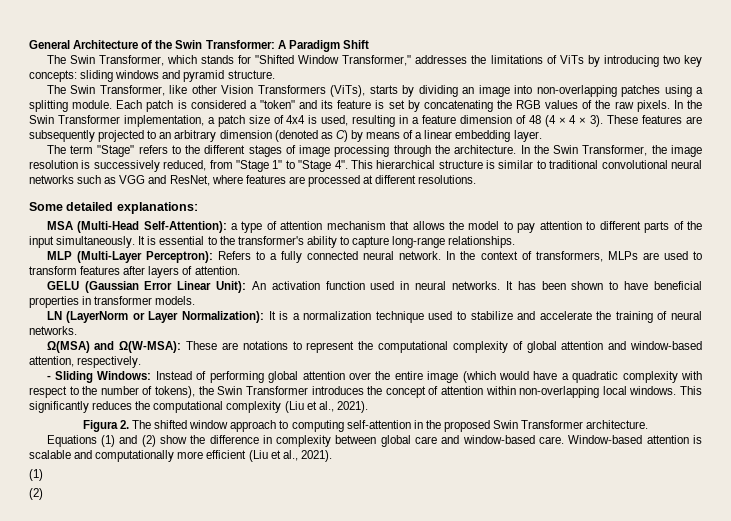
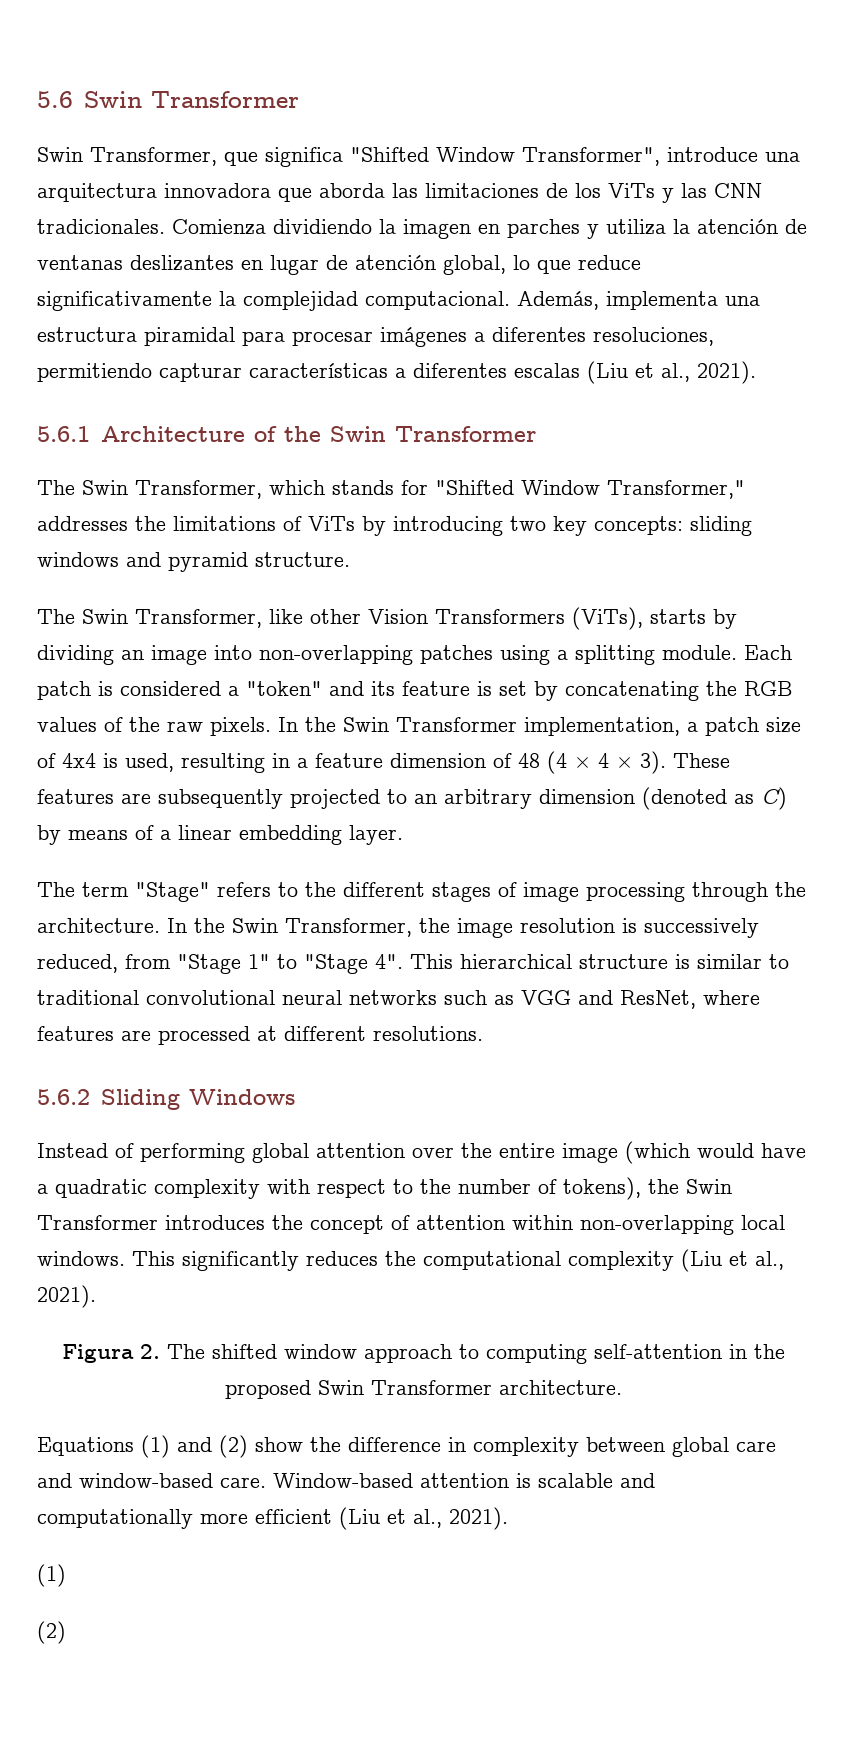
- General Architecture of the Swin Transformer: A Paradigm Shift
+ 5.6 Swin Transformer
+ Swin Transformer, que significa "Shifted Window Transformer", introduce una arquitectura innovadora que aborda las limitaciones de los ViTs y las CNN tradicionales. Comienza dividiendo la imagen en parches y utiliza la atención de ventanas deslizantes en lugar de atención global, lo que reduce significativamente la complejidad computacional. Además, implementa una estructura piramidal para procesar imágenes a diferentes resoluciones, permitiendo capturar características a diferentes escalas (Liu et al., 2021).
+ 5.6.1 Architecture of the Swin Transformer
- Some detailed explanations:
- MSA (Multi-Head Self-Attention): a type of attention mechanism that allows the model to pay attention to different parts of the input simultaneously. It is essential to the transformer's ability to capture long-range relationships.
- MLP (Multi-Layer Perceptron): Refers to a fully connected neural network. In the context of transformers, MLPs are used to transform features after layers of attention.
- GELU (Gaussian Error Linear Unit): An activation function used in neural networks. It has been shown to have beneficial properties in transformer models.
- LN (LayerNorm or Layer Normalization): It is a normalization technique used to stabilize and accelerate the training of neural networks.
- Ω(MSA) and Ω(W-MSA): These are notations to represent the computational complexity of global attention and window-based attention, respectively.
- - Sliding Windows: Instead of performing global attention over the entire image (which would have a quadratic complexity with respect to the number of tokens), the Swin Transformer introduces the concept of attention within non-overlapping local windows.
+ 5.6.2 Sliding Windows
+ Instead of performing global attention over the entire image (which would have a quadratic complexity with respect to the number of tokens), the Swin Transformer introduces the concept of attention within non-overlapping local windows.

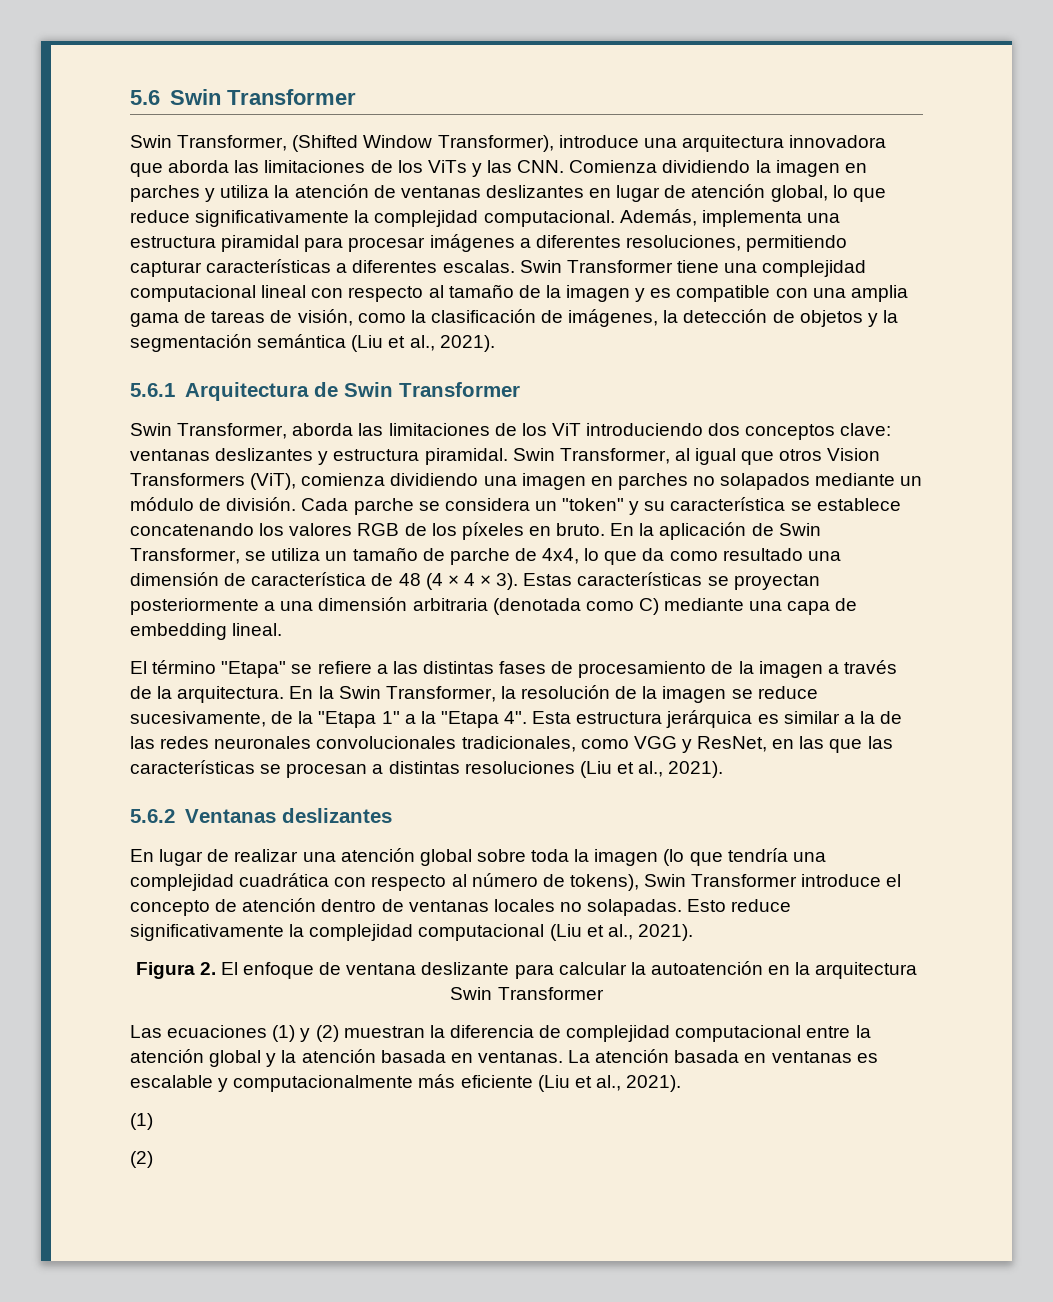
- Swin Transformer, que significa "Shifted Window Transformer", introduce una arquitectura innovadora que aborda las limitaciones de los ViTs y las CNN tradicionales. Comienza dividiendo la imagen en parches y utiliza la atención de ventanas deslizantes en lugar de atención global, lo que reduce significativamente la complejidad computacional.
+ Swin Transformer, (Shifted Window Transformer), introduce una arquitectura innovadora que aborda las limitaciones de los ViTs y las CNN. Comienza dividiendo la imagen en parches y utiliza la atención de ventanas deslizantes en lugar de atención global, lo que reduce significativamente la complejidad computacional.
- Además, implementa una estructura piramidal para procesar imágenes a diferentes resoluciones, permitiendo capturar características a diferentes escalas (Liu et al., 2021).
+ Además, implementa una estructura piramidal para procesar imágenes a diferentes resoluciones, permitiendo capturar características a diferentes escalas. Swin Transformer tiene una complejidad computacional lineal con respecto al tamaño de la imagen y es compatible con una amplia gama de tareas de visión, como la clasificación de imágenes, la detección de objetos y la segmentación semántica (Liu et al., 2021).
- 5.6.1 Architecture of the Swin Transformer
- The Swin Transformer, which stands for "Shifted Window Transformer," addresses the limitations of ViTs by introducing two key concepts: sliding windows and pyramid structure.
- The Swin Transformer, like other Vision Transformers (ViTs), starts by dividing an image into non-overlapping patches using a splitting module. Each patch is considered a "token" and its feature is set by concatenating the RGB values of the raw pixels. In the Swin Transformer implementation, a patch size of 4x4 is used, resulting in a feature dimension of 48 (4 × 4 × 3).
+ 5.6.1 Arquitectura de Swin Transformer
+ Swin Transformer, aborda las limitaciones de los ViT introduciendo dos conceptos clave: ventanas deslizantes y estructura piramidal. Swin Transformer, al igual que otros Vision Transformers (ViT), comienza dividiendo una imagen en parches no solapados mediante un módulo de división. Cada parche se considera un "token" y su característica se establece concatenando los valores RGB de los píxeles en bruto. En la aplicación de Swin Transformer, se utiliza un tamaño de parche de 4x4, lo que da como resultado una dimensión de característica de 48 (4 × 4 × 3).
- These features are subsequently projected to an arbitrary dimension (denoted as C) by means of a linear embedding layer.
- The term "Stage" refers to the different stages of image processing through the architecture. In the Swin Transformer, the image resolution is successively reduced, from "Stage 1" to "Stage 4". This hierarchical structure is similar to traditional convolutional neural networks such as VGG and ResNet, where features are processed at different resolutions.
- 5.6.2 Sliding Windows
- Instead of performing global attention over the entire image (which would have a quadratic complexity with respect to the number of tokens), the Swin Transformer introduces the concept of attention within non-overlapping local windows. This significantly reduces the computational complexity (Liu et al., 2021).
+ Estas características se proyectan posteriormente a una dimensión arbitraria (denotada como C) mediante una capa de embedding lineal.
+ El término "Etapa" se refiere a las distintas fases de procesamiento de la imagen a través de la arquitectura. En la Swin Transformer, la resolución de la imagen se reduce sucesivamente, de la "Etapa 1" a la "Etapa 4". Esta estructura jerárquica es similar a la de las redes neuronales convolucionales tradicionales, como VGG y ResNet, en las que las características se procesan a distintas resoluciones (Liu et al., 2021).
+ 5.6.2 Ventanas deslizantes
+ En lugar de realizar una atención global sobre toda la imagen (lo que tendría una complejidad cuadrática con respecto al número de tokens), Swin Transformer introduce el concepto de atención dentro de ventanas locales no solapadas. Esto reduce significativamente la complejidad computacional (Liu et al., 2021).
- Figura 2. The shifted window approach to computing self-attention in the proposed Swin Transformer architecture.
- Equations (1) and (2) show the difference in complexity between global care and window-based care. Window-based attention is scalable and computationally more efficient (Liu et al., 2021).
+ Figura 2. El enfoque de ventana deslizante para calcular la autoatención en la arquitectura Swin Transformer
+ Las ecuaciones (1) y (2) muestran la diferencia de complejidad computacional entre la atención global y la atención basada en ventanas. La atención basada en ventanas es escalable y computacionalmente más eficiente (Liu et al., 2021).

